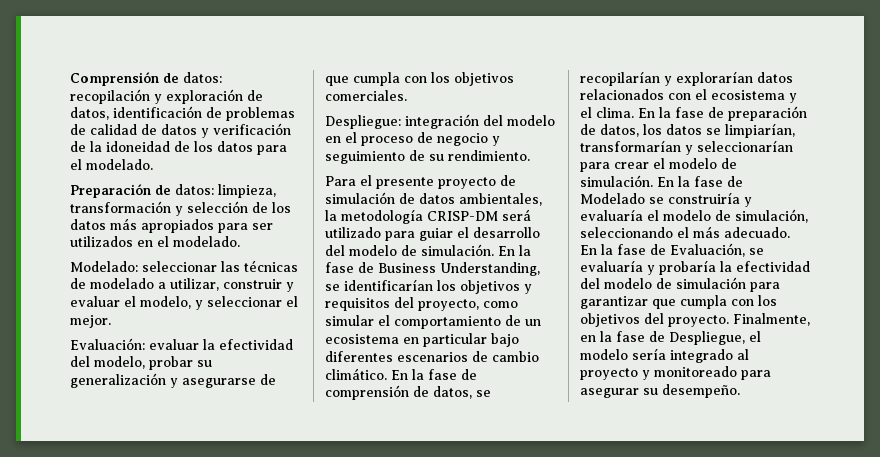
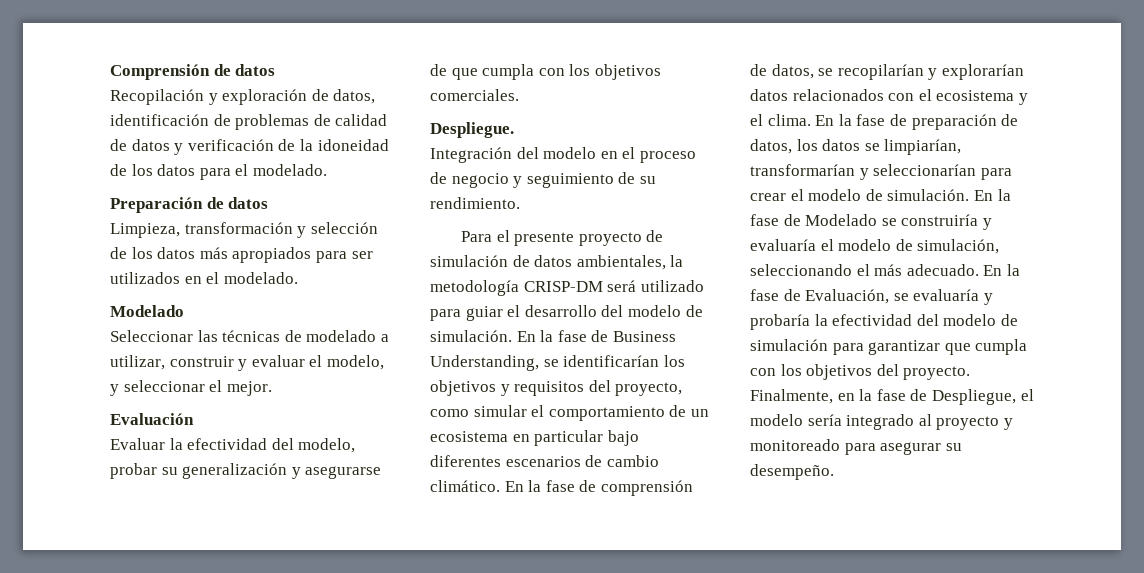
- Comprensión de datos: recopilación y exploración de datos, identificación de problemas de calidad de datos y verificación de la idoneidad de los datos para el modelado.
+ Comprensión de datos
+ Recopilación y exploración de datos, identificación de problemas de calidad de datos y verificación de la idoneidad de los datos para el modelado.
- Preparación de datos: limpieza, transformación y selección de los datos más apropiados para ser utilizados en el modelado.
- Modelado: seleccionar las técnicas de modelado a utilizar, construir y evaluar el modelo, y seleccionar el mejor.
+ Preparación de datos
+ Limpieza, transformación y selección de los datos más apropiados para ser utilizados en el modelado.
+ Modelado
+ Seleccionar las técnicas de modelado a utilizar, construir y evaluar el modelo, y seleccionar el mejor.
- Evaluación: evaluar la efectividad del modelo, probar su generalización y asegurarse de que cumpla con los objetivos comerciales.
+ Evaluación
+ Evaluar la efectividad del modelo, probar su generalización y asegurarse de que cumpla con los objetivos comerciales.
- Despliegue: integración del modelo en el proceso de negocio y seguimiento de su rendimiento.
+ Despliegue.
+ Integración del modelo en el proceso de negocio y seguimiento de su rendimiento.

